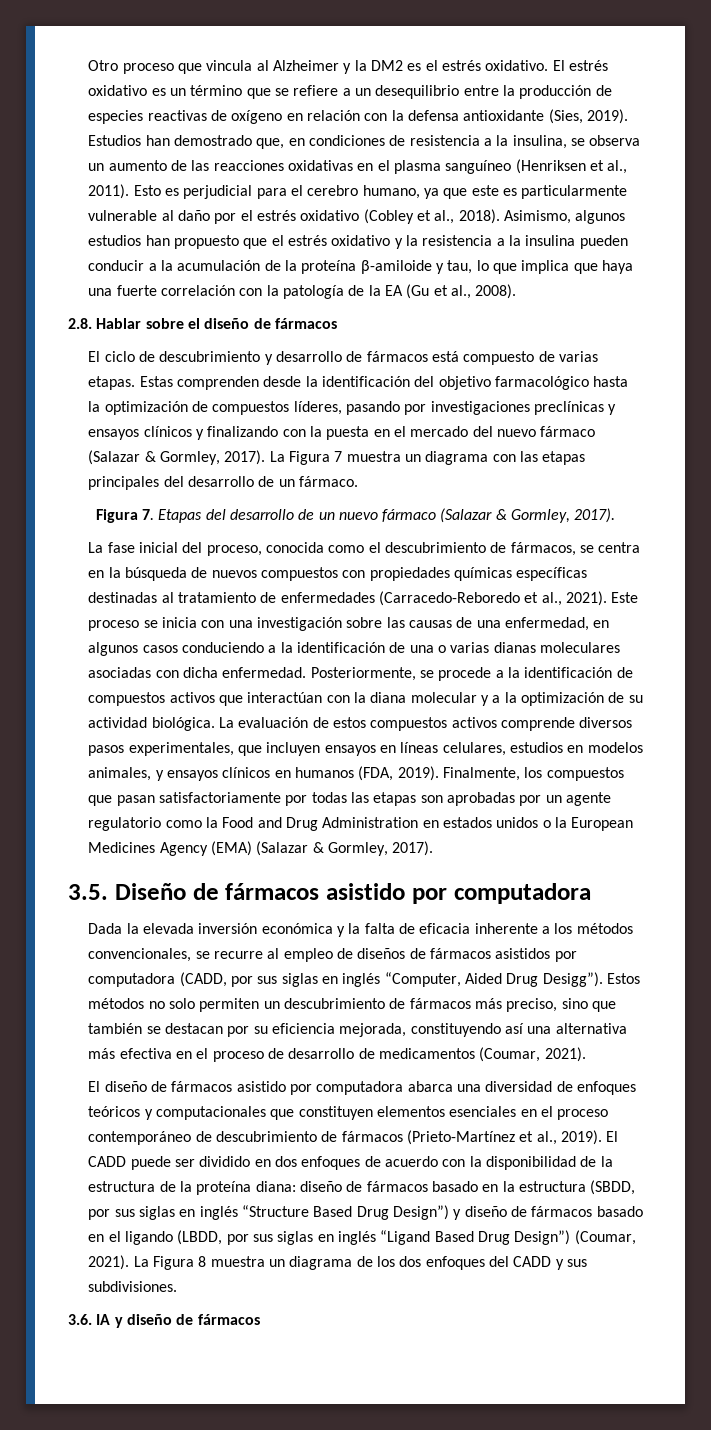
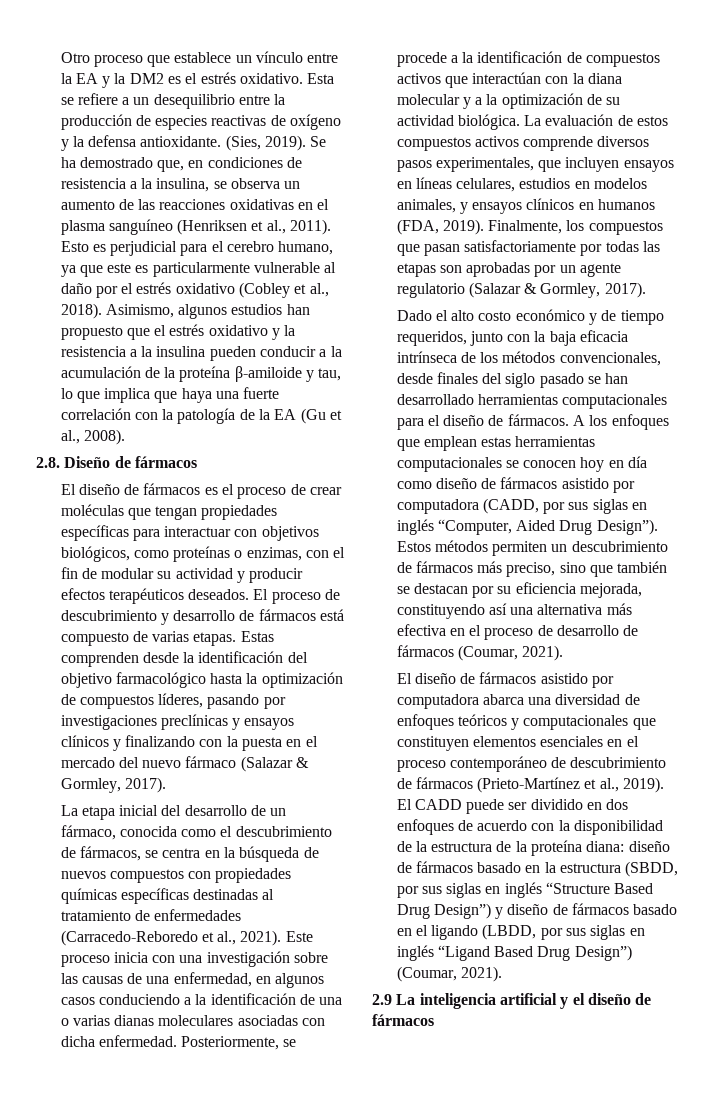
- Otro proceso que vincula al Alzheimer y la DM2 es el estrés oxidativo.
+ Otro proceso que establece un vínculo entre la EA y la DM2 es el estrés oxidativo.
- El estrés oxidativo es un término que se refiere a un desequilibrio entre la producción de especies reactivas de oxígeno en relación con la defensa antioxidante (Sies, 2019).
+ Esta se refiere a un desequilibrio entre la producción de especies reactivas de oxígeno y la defensa antioxidante. (Sies, 2019).
- Estudios han demostrado que, en condiciones de resistencia a la insulina, se observa un aumento de las reacciones oxidativas en el plasma sanguíneo (Henriksen et al., 2011).
+ Se ha demostrado que, en condiciones de resistencia a la insulina, se observa un aumento de las reacciones oxidativas en el plasma sanguíneo (Henriksen et al., 2011).
- 2.8. Hablar sobre el diseño de fármacos
+ 2.8. Diseño de fármacos
- El ciclo de descubrimiento y desarrollo de fármacos está compuesto de varias etapas.
+ El diseño de fármacos es el proceso de crear moléculas que tengan propiedades específicas para interactuar con objetivos biológicos, como proteínas o enzimas, con el fin de modular su actividad y producir efectos terapéuticos deseados. El proceso de descubrimiento y desarrollo de fármacos está compuesto de varias etapas.
- Estas comprenden desde la identificación del objetivo farmacológico hasta la optimización de compuestos líderes, pasando por investigaciones preclínicas y ensayos clínicos y finalizando con la puesta en el mercado del nuevo fármaco (Salazar & Gormley, 2017). La Figura 7 muestra un diagrama con las etapas principales del desarrollo de un fármaco.
- Figura 7. Etapas del desarrollo de un nuevo fármaco (Salazar & Gormley, 2017).
- La fase inicial del proceso, conocida como el descubrimiento de fármacos, se centra en la búsqueda de nuevos compuestos con propiedades químicas específicas destinadas al tratamiento de enfermedades (Carracedo-Reboredo et al., 2021).
+ Estas comprenden desde la identificación del objetivo farmacológico hasta la optimización de compuestos líderes, pasando por investigaciones preclínicas y ensayos clínicos y finalizando con la puesta en el mercado del nuevo fármaco (Salazar & Gormley, 2017).
+ La etapa inicial del desarrollo de un fármaco, conocida como el descubrimiento de fármacos, se centra en la búsqueda de nuevos compuestos con propiedades químicas específicas destinadas al tratamiento de enfermedades (Carracedo-Reboredo et al., 2021).
- Este proceso se inicia con una investigación sobre las causas de una enfermedad, en algunos casos conduciendo a la identificación de una o varias dianas moleculares asociadas con dicha enfermedad.
+ Este proceso inicia con una investigación sobre las causas de una enfermedad, en algunos casos conduciendo a la identificación de una o varias dianas moleculares asociadas con dicha enfermedad.
- Finalmente, los compuestos que pasan satisfactoriamente por todas las etapas son aprobadas por un agente regulatorio como la Food and Drug Administration en estados unidos o la European Medicines Agency (EMA) (Salazar & Gormley, 2017).
- 3.5. Diseño de fármacos asistido por computadora
- Dada la elevada inversión económica y la falta de eficacia inherente a los métodos convencionales, se recurre al empleo de diseños de fármacos asistidos por computadora (CADD, por sus siglas en inglés “Computer, Aided Drug Desigg”).
+ Finalmente, los compuestos que pasan satisfactoriamente por todas las etapas son aprobadas por un agente regulatorio (Salazar & Gormley, 2017).
+ Dado el alto costo económico y de tiempo requeridos, junto con la baja eficacia intrínseca de los métodos convencionales, desde finales del siglo pasado se han desarrollado herramientas computacionales para el diseño de fármacos. A los enfoques que emplean estas herramientas computacionales se conocen hoy en día como diseño de fármacos asistido por computadora (CADD, por sus siglas en inglés “Computer, Aided Drug Design”).
- Estos métodos no solo permiten un descubrimiento de fármacos más preciso, sino que también se destacan por su eficiencia mejorada, constituyendo así una alternativa más efectiva en el proceso de desarrollo de medicamentos (Coumar, 2021).
+ Estos métodos permiten un descubrimiento de fármacos más preciso, sino que también se destacan por su eficiencia mejorada, constituyendo así una alternativa más efectiva en el proceso de desarrollo de fármacos (Coumar, 2021).
- El CADD puede ser dividido en dos enfoques de acuerdo con la disponibilidad de la estructura de la proteína diana: diseño de fármacos basado en la estructura (SBDD, por sus siglas en inglés “Structure Based Drug Design”) y diseño de fármacos basado en el ligando (LBDD, por sus siglas en inglés “Ligand Based Drug Design”) (Coumar, 2021). La Figura 8 muestra un diagrama de los dos enfoques del CADD y sus subdivisiones.
- 3.6. IA y diseño de fármacos
+ El CADD puede ser dividido en dos enfoques de acuerdo con la disponibilidad de la estructura de la proteína diana: diseño de fármacos basado en la estructura (SBDD, por sus siglas en inglés “Structure Based Drug Design”) y diseño de fármacos basado en el ligando (LBDD, por sus siglas en inglés “Ligand Based Drug Design”) (Coumar, 2021).
+ 2.9 La inteligencia artificial y el diseño de fármacos

